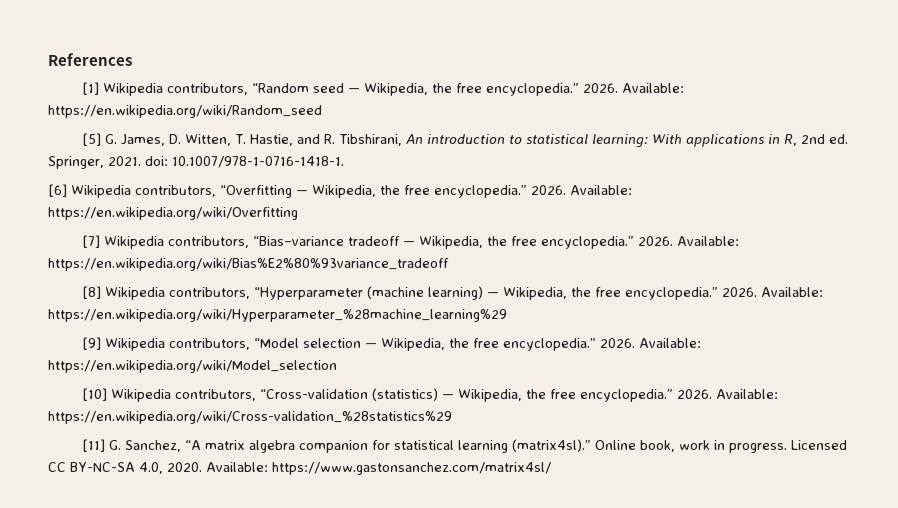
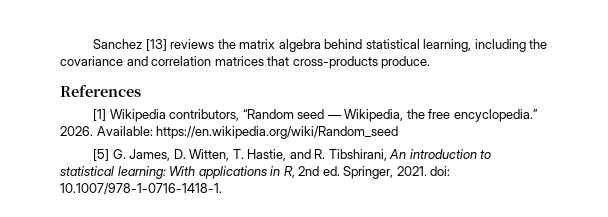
+ Sanchez [13] reviews the matrix algebra behind statistical learning, including the covariance and correlation matrices that cross-products produce.
- [6] Wikipedia contributors, “Overfitting — Wikipedia, the free encyclopedia.” 2026. Available: https://en.wikipedia.org/wiki/Overfitting
- [7] Wikipedia contributors, “Bias–variance tradeoff — Wikipedia, the free encyclopedia.” 2026. Available: https://en.wikipedia.org/wiki/Bias%E2%80%93variance_tradeoff
- [8] Wikipedia contributors, “Hyperparameter (machine learning) — Wikipedia, the free encyclopedia.” 2026. Available: https://en.wikipedia.org/wiki/Hyperparameter_%28machine_learning%29
- [9] Wikipedia contributors, “Model selection — Wikipedia, the free encyclopedia.” 2026. Available: https://en.wikipedia.org/wiki/Model_selection
- [10] Wikipedia contributors, “Cross-validation (statistics) — Wikipedia, the free encyclopedia.” 2026. Available: https://en.wikipedia.org/wiki/Cross-validation_%28statistics%29
- [11] G. Sanchez, “A matrix algebra companion for statistical learning (matrix4sl).” Online book, work in progress. Licensed CC BY-NC-SA 4.0, 2020. Available: https://www.gastonsanchez.com/matrix4sl/

